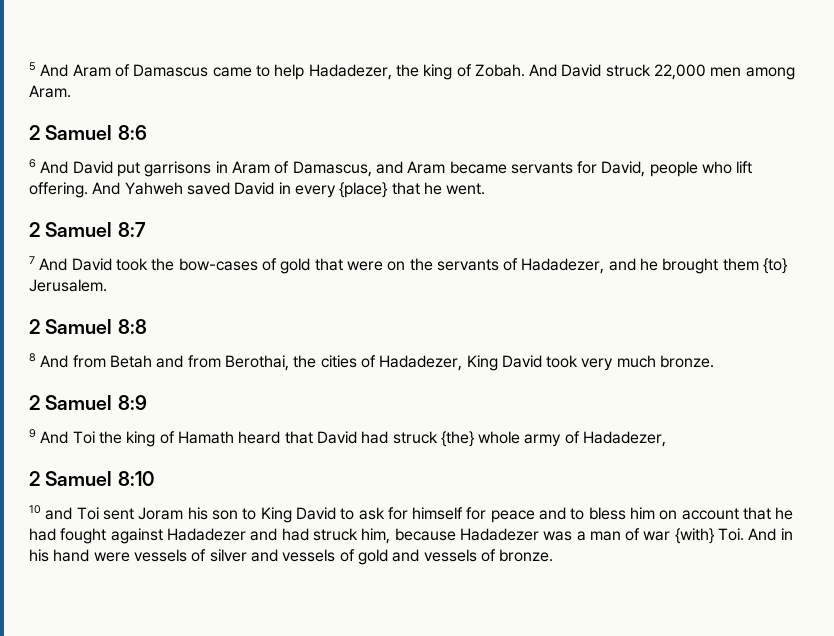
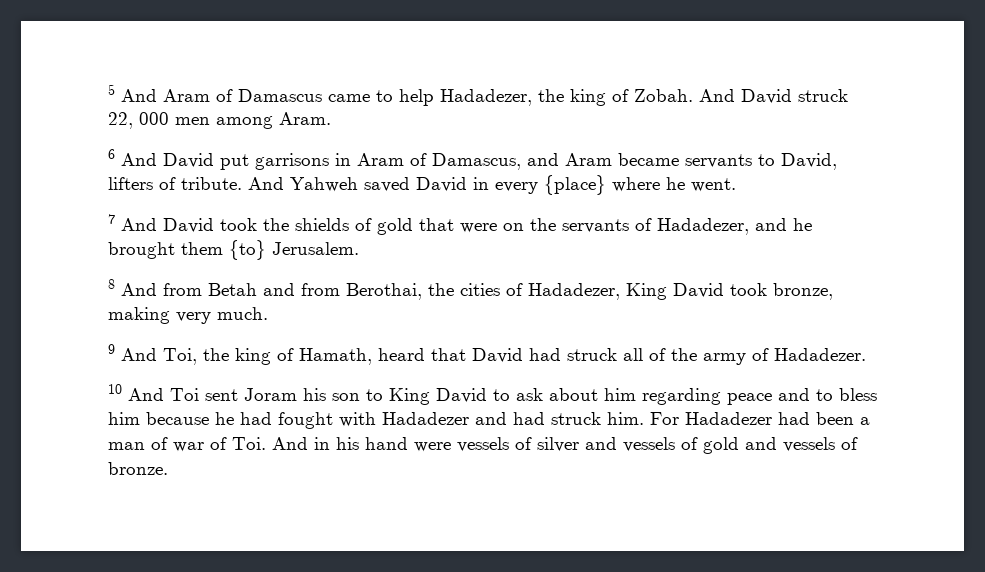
- And David struck 22,000 men among Aram.
+ And David struck 22, 000 men among Aram.
- 2 Samuel 8:6
- 6 And David put garrisons in Aram of Damascus, and Aram became servants for David, people who lift offering.
+ 6 And David put garrisons in Aram of Damascus, and Aram became servants to David, lifters of tribute.
- And Yahweh saved David in every {place} that he went.
+ And Yahweh saved David in every {place} where he went.
- 2 Samuel 8:7
- 7 And David took the bow-cases of gold that were on the servants of Hadadezer, and he brought them {to} Jerusalem.
+ 7 And David took the shields of gold that were on the servants of Hadadezer, and he brought them {to} Jerusalem.
- 2 Samuel 8:8
- 8 And from Betah and from Berothai, the cities of Hadadezer, King David took very much bronze.
- 2 Samuel 8:9
+ 8 And from Betah and from Berothai, the cities of Hadadezer, King David took bronze, making very much.
- 9 And Toi the king of Hamath heard that David had struck {the} whole army of Hadadezer,
- 2 Samuel 8:10
+ 9 And Toi, the king of Hamath, heard that David had struck all of the army of Hadadezer.
- 10 and Toi sent Joram his son to King David to ask for himself for peace and to bless him on account that he had fought against Hadadezer and had struck him, because Hadadezer was a man of war {with} Toi. And in his hand were vessels of silver and vessels of gold and vessels of bronze.
+ 10 And Toi sent Joram his son to King David to ask about him regarding peace and to bless him because he had fought with Hadadezer and had struck him. For Hadadezer had been a man of war of Toi. And in his hand were vessels of silver and vessels of gold and vessels of bronze.

